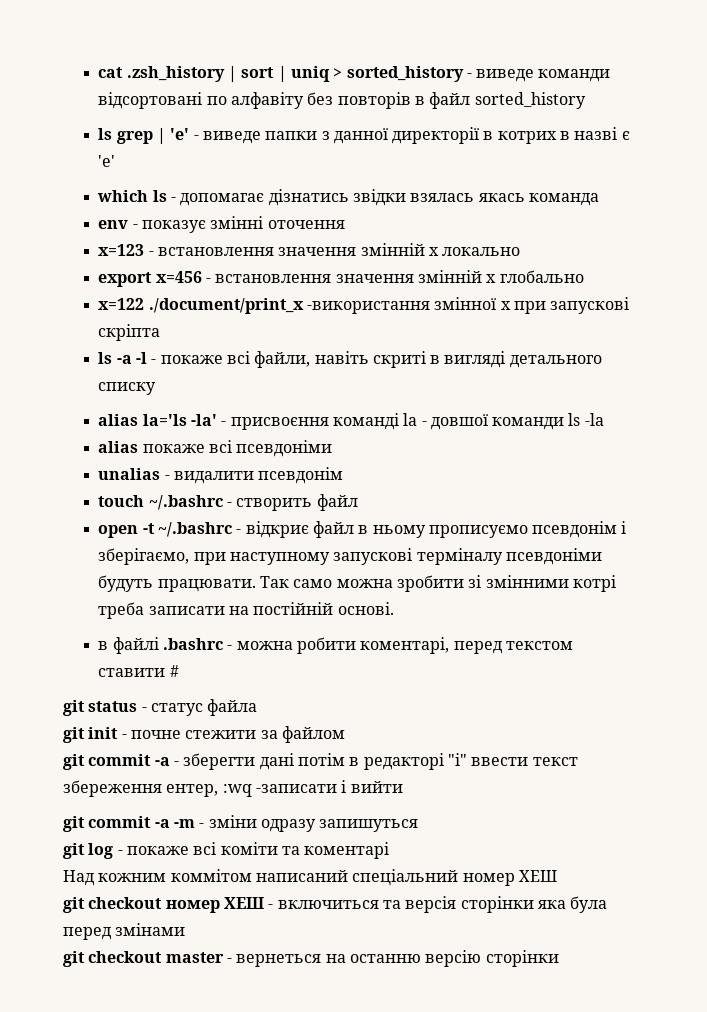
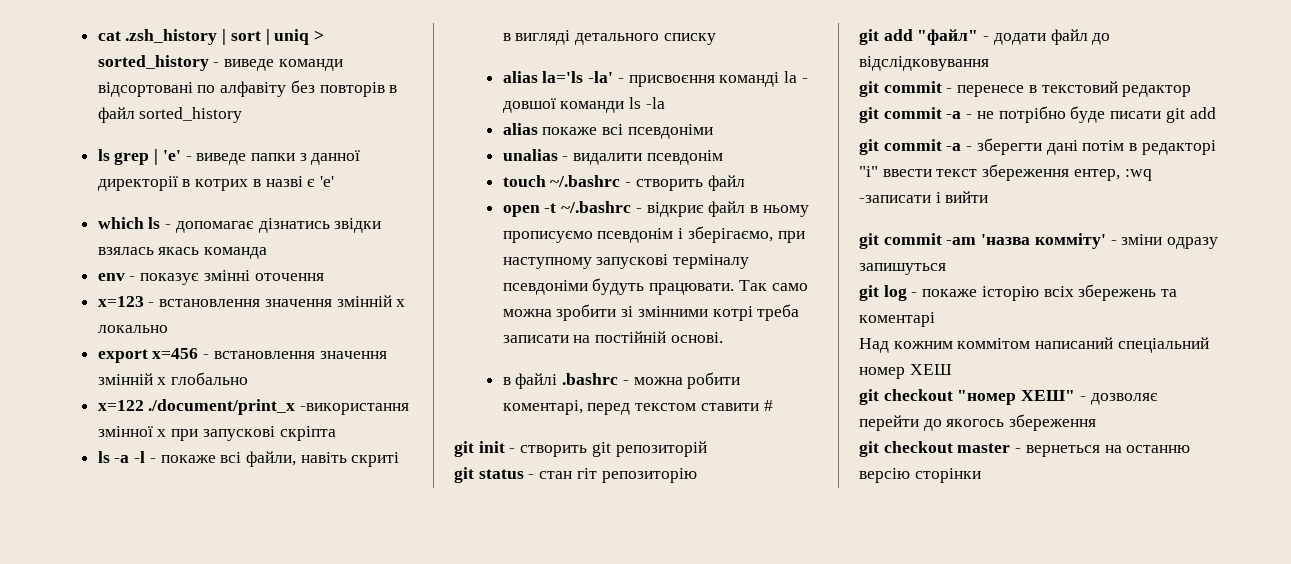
- git status - статус файла
- git init - почне стежити за файлом
+ git init - створить git репозиторій
+ git status - стан гіт репозиторію
+ git add "файл" - додати файл до відслідковування
+ git commit - перенесе в текстовий редактор
+ git commit -a - не потрібно буде писати git add
- git commit -a -m - зміни одразу запишуться
+ git commit -am 'назва комміту' - зміни одразу запишуться
- git log - покаже всі коміти та коментарі
+ git log - покаже історію всіх збережень та коментарі
- git checkout номер ХЕШ - включиться та версія сторінки яка була перед змінами
+ git checkout "номер ХЕШ" - дозволяє перейти до якогось збереження

